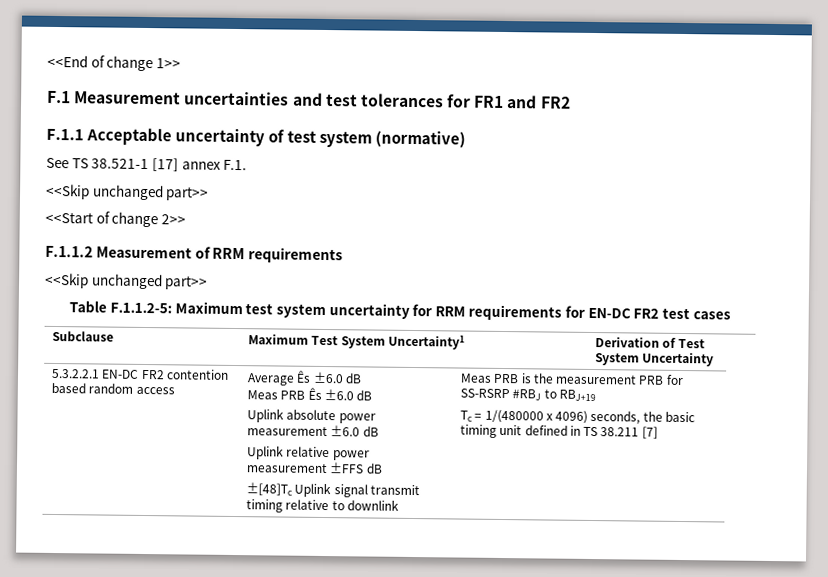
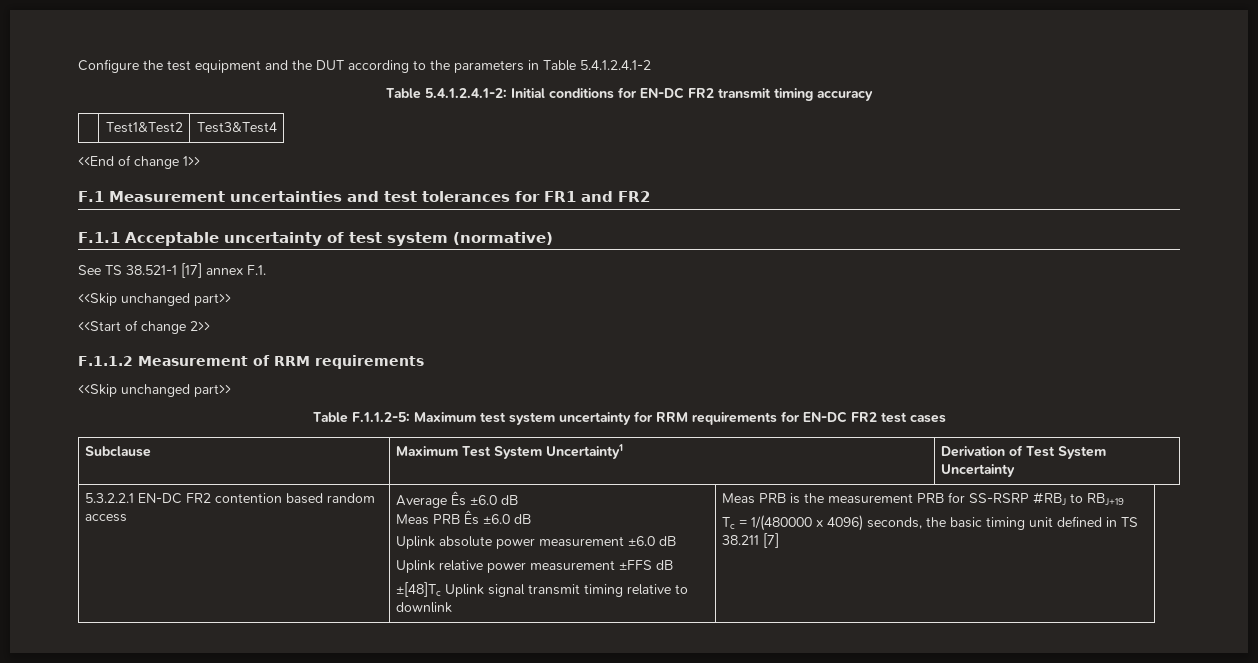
+ Configure the test equipment and the DUT according to the parameters in Table 5.4.1.2.4.1-2
+ Table 5.4.1.2.4.1-2: Initial conditions for EN-DC FR2 transmit timing accuracy
+ | Test1&Test2 | Test3&Test4

